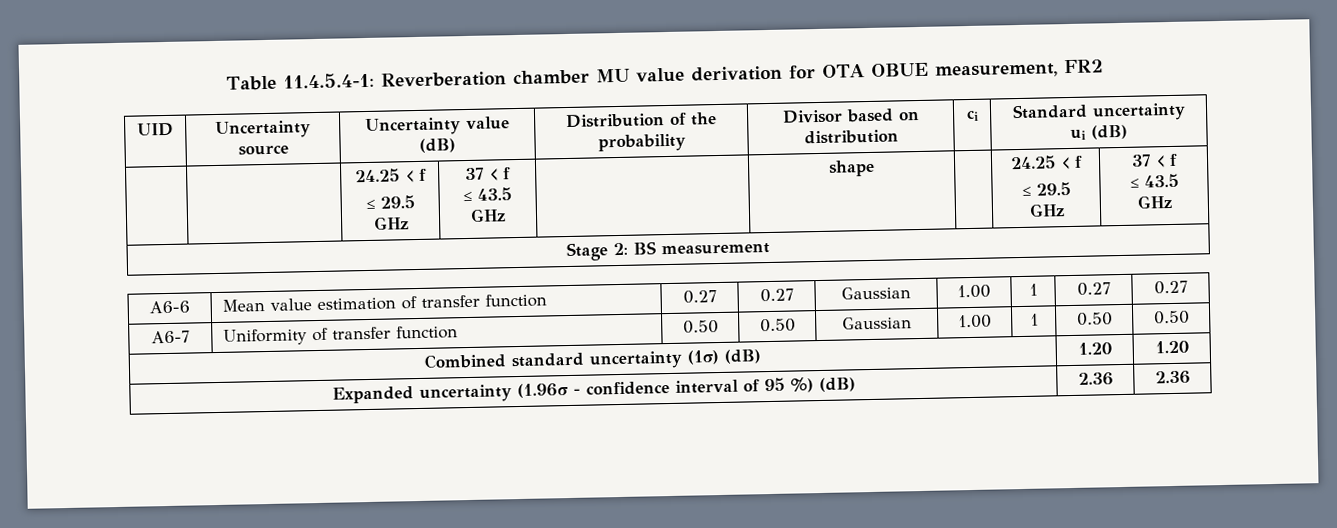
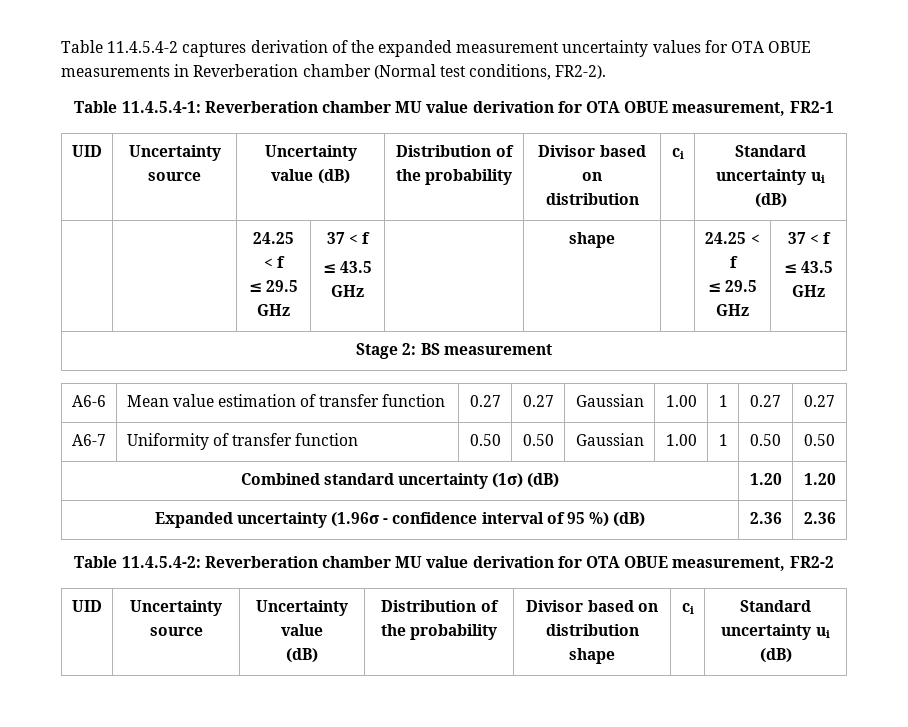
- Table 11.4.5.4-1: Reverberation chamber MU value derivation for OTA OBUE measurement, FR2
+ Table 11.4.5.4-2 captures derivation of the expanded measurement uncertainty values for OTA OBUE measurements in Reverberation chamber (Normal test conditions, FR2-2).
+ Table 11.4.5.4-1: Reverberation chamber MU value derivation for OTA OBUE measurement, FR2-1
+ Table 11.4.5.4-2: Reverberation chamber MU value derivation for OTA OBUE measurement, FR2-2
+ UID | Uncertainty source | Uncertainty value
+ (dB) | Distribution of the probability | Divisor based on distribution shape | ci | Standard uncertainty ui (dB)

